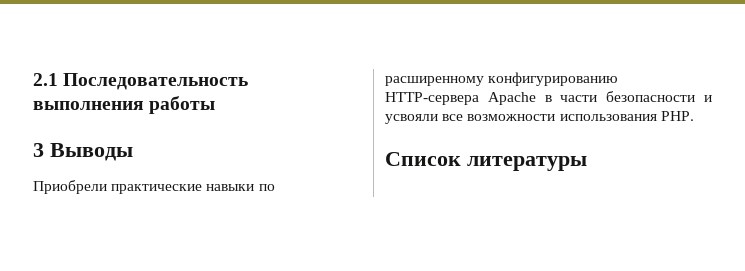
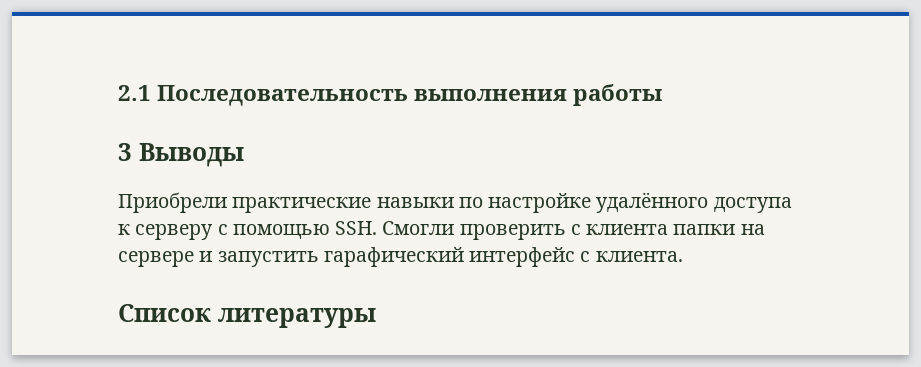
- Приобрели практические навыки по расширенному конфигурированию HTTP-сервера Apache в части безопасности и усвояли все возможности использования PHP.
+ Приобрели практические навыки по настройке удалённого доступа к серверу с помощью SSH. Смогли проверить с клиента папки на сервере и запустить гарафический интерфейс с клиента.

